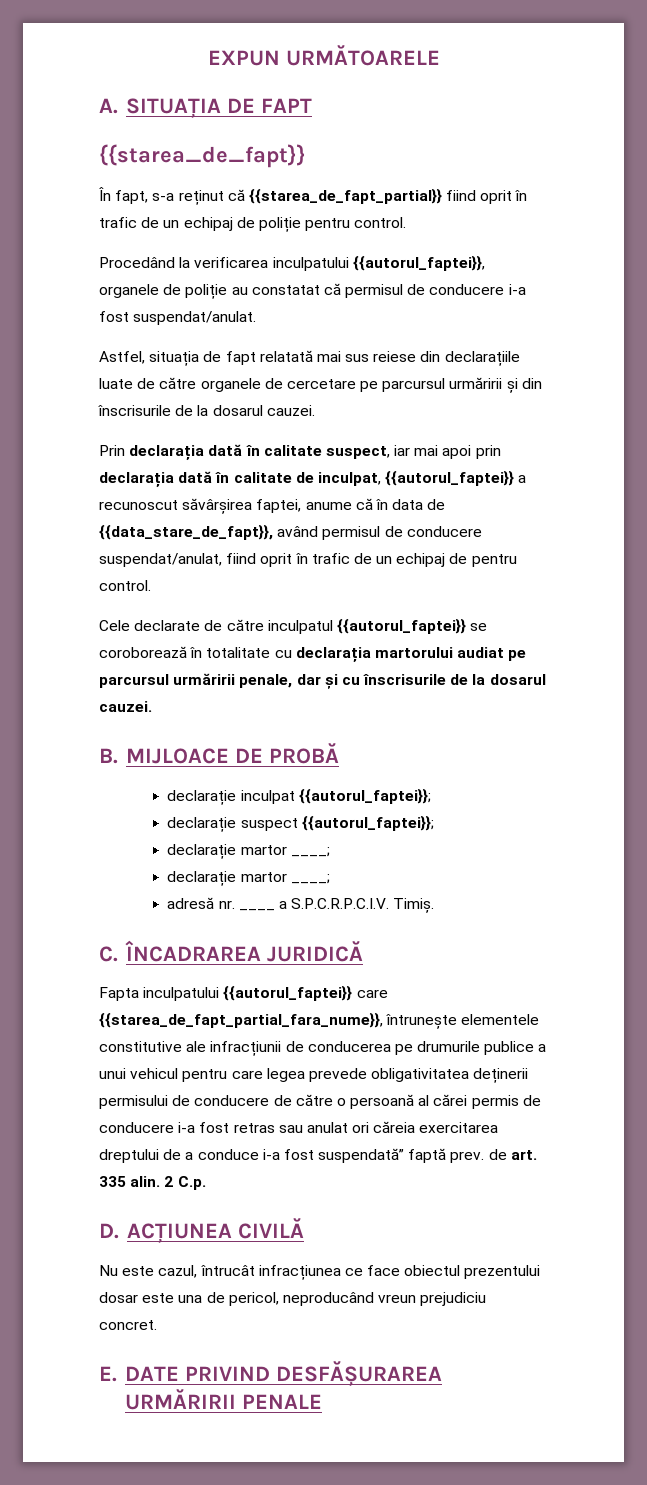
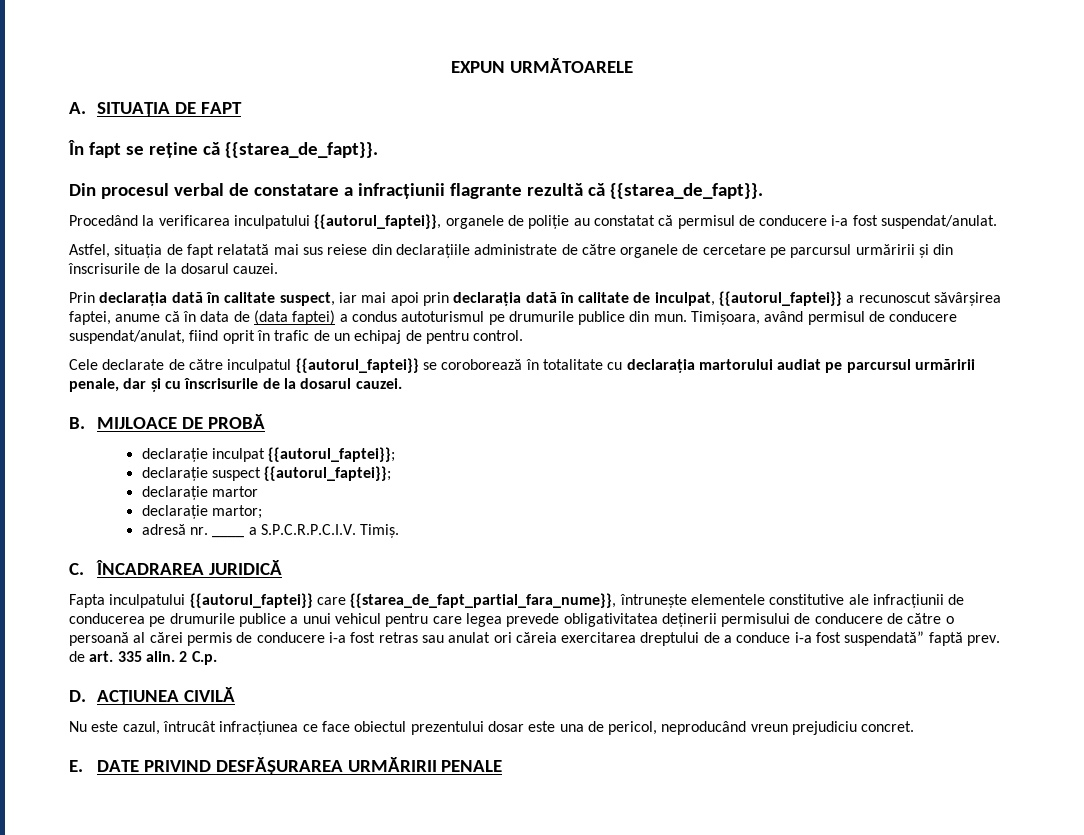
- {{starea_de_fapt}}
- În fapt, s-a reținut că {{starea_de_fapt_partial}} fiind oprit în trafic de un echipaj de poliție pentru control.
+ În fapt se reține că {{starea_de_fapt}}.
+ Din procesul verbal de constatare a infracțiunii flagrante rezultă că {{starea_de_fapt}}.
- Astfel, situația de fapt relatată mai sus reiese din declarațiile luate de către organele de cercetare pe parcursul urmăririi și din înscrisurile de la dosarul cauzei.
+ Astfel, situația de fapt relatată mai sus reiese din declarațiile administrate de către organele de cercetare pe parcursul urmăririi și din înscrisurile de la dosarul cauzei.
- Prin declarația dată în calitate suspect, iar mai apoi prin declarația dată în calitate de inculpat, {{autorul_faptei}} a recunoscut săvârșirea faptei, anume că în data de {{data_stare_de_fapt}}, având permisul de conducere suspendat/anulat, fiind oprit în trafic de un echipaj de pentru control.
+ Prin declarația dată în calitate suspect, iar mai apoi prin declarația dată în calitate de inculpat, {{autorul_faptei}} a recunoscut săvârșirea faptei, anume că în data de (data faptei) a condus autoturismul pe drumurile publice din mun. Timișoara, având permisul de conducere suspendat/anulat, fiind oprit în trafic de un echipaj de pentru control.
  declarație suspect {{autorul_faptei}};
- declarație martor ____;
- declarație martor ____;
+ declarație martor
+ declarație martor;

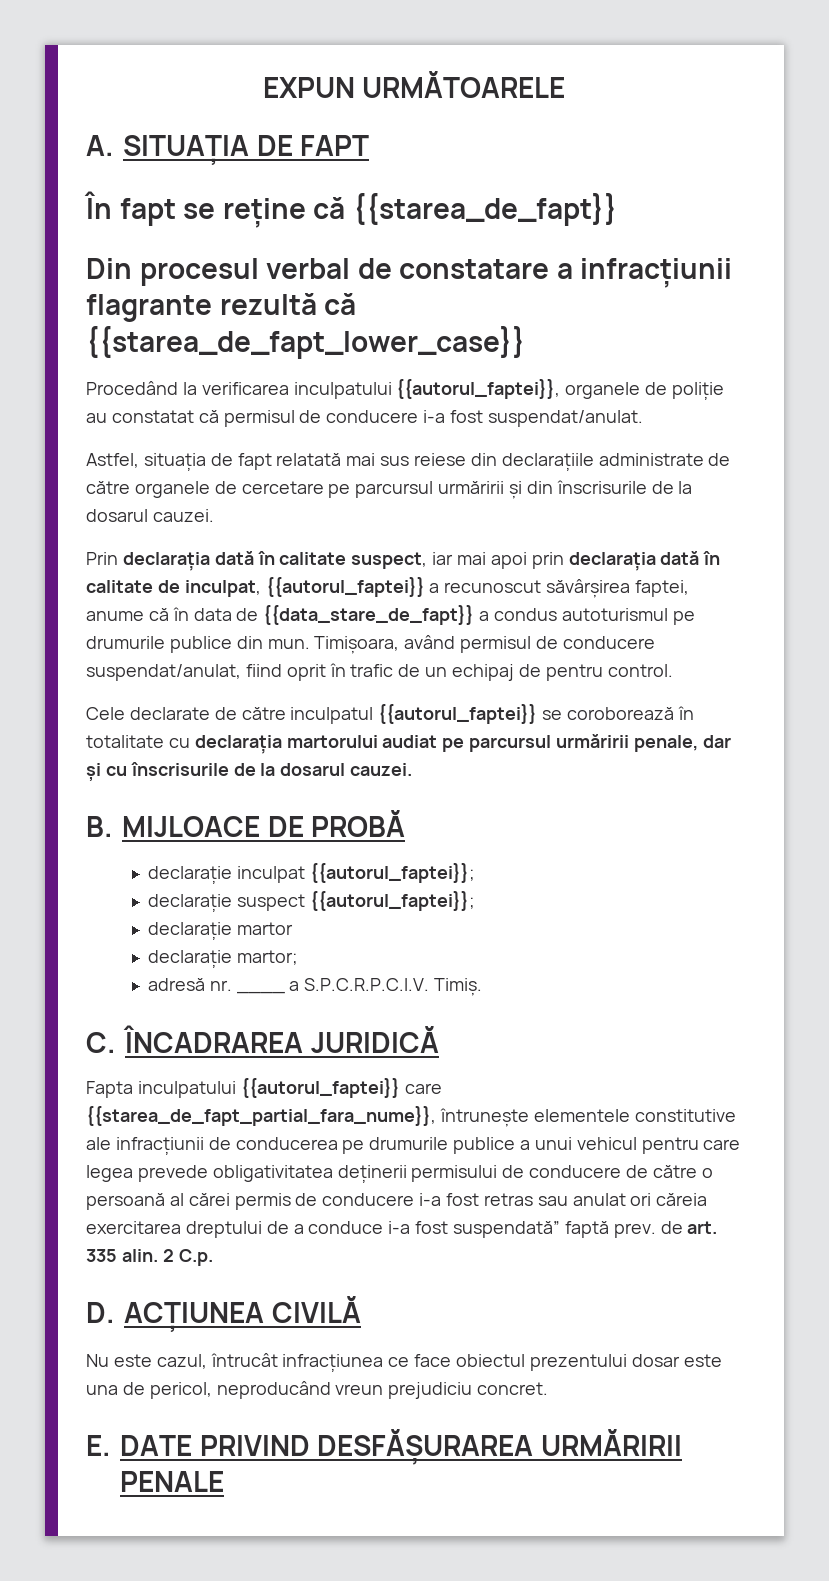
- În fapt se reține că {{starea_de_fapt}}.
+ În fapt se reține că {{starea_de_fapt}}
- Din procesul verbal de constatare a infracțiunii flagrante rezultă că {{starea_de_fapt}}.
+ Din procesul verbal de constatare a infracțiunii flagrante rezultă că {{starea_de_fapt_lower_case}}
- Prin declarația dată în calitate suspect, iar mai apoi prin declarația dată în calitate de inculpat, {{autorul_faptei}} a recunoscut săvârșirea faptei, anume că în data de (data faptei) a condus autoturismul pe drumurile publice din mun.
+ Prin declarația dată în calitate suspect, iar mai apoi prin declarația dată în calitate de inculpat, {{autorul_faptei}} a recunoscut săvârșirea faptei, anume că în data de {{data_stare_de_fapt}} a condus autoturismul pe drumurile publice din mun.

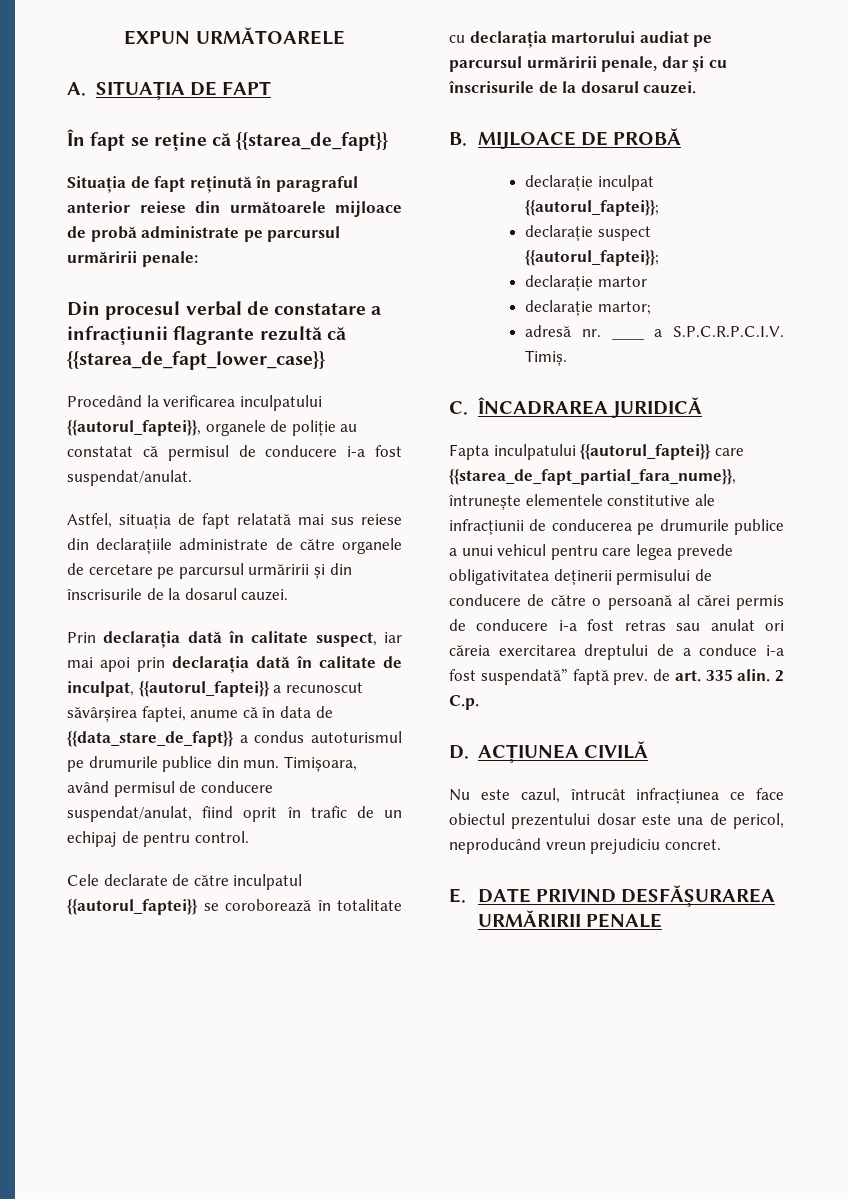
+ Situația de fapt reținută în paragraful anterior reiese din următoarele mijloace de probă administrate pe parcursul urmăririi penale:

